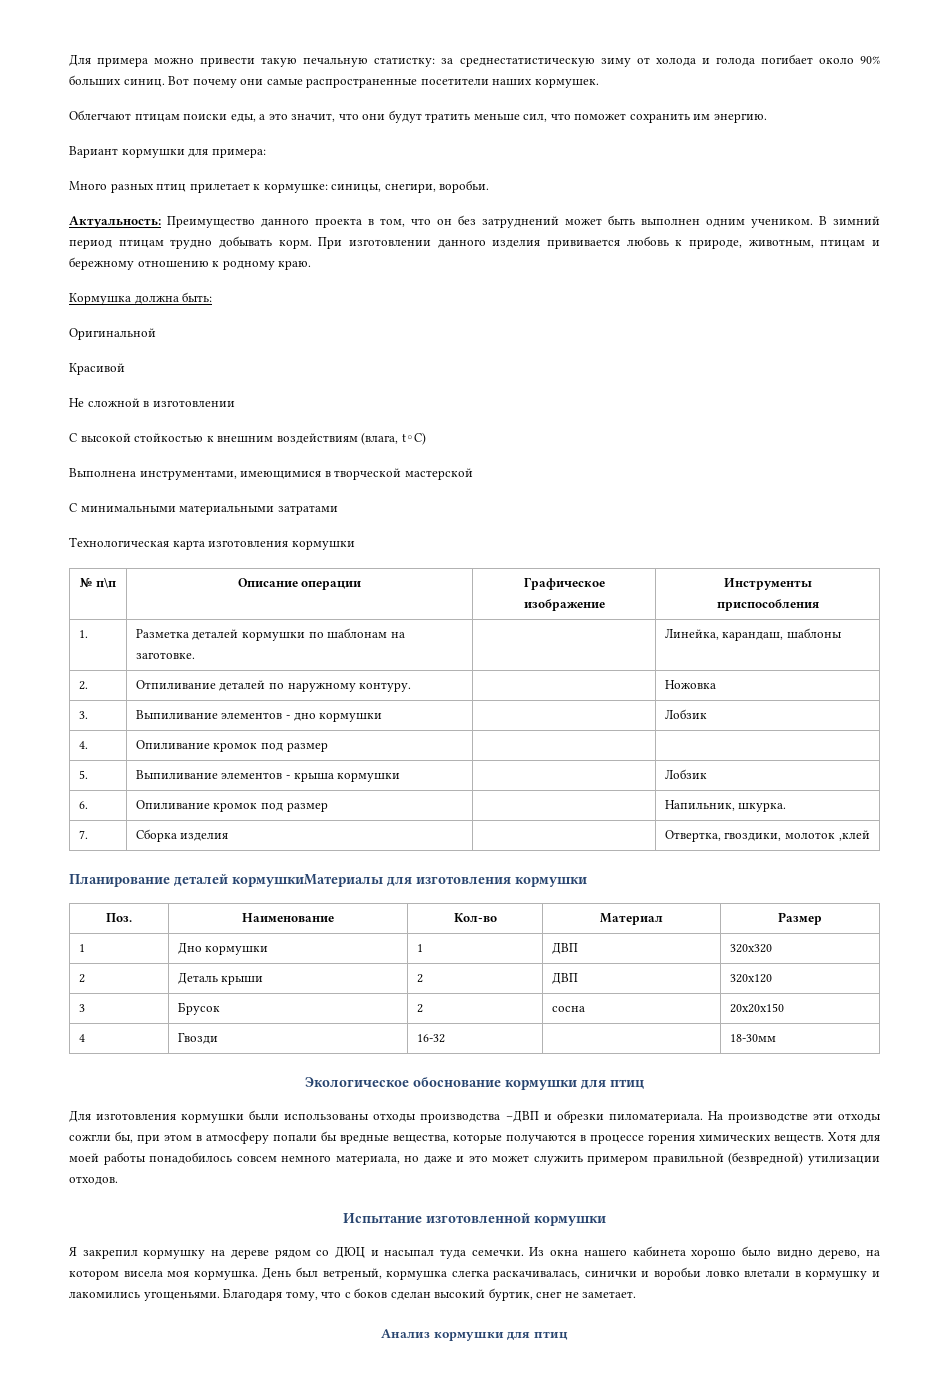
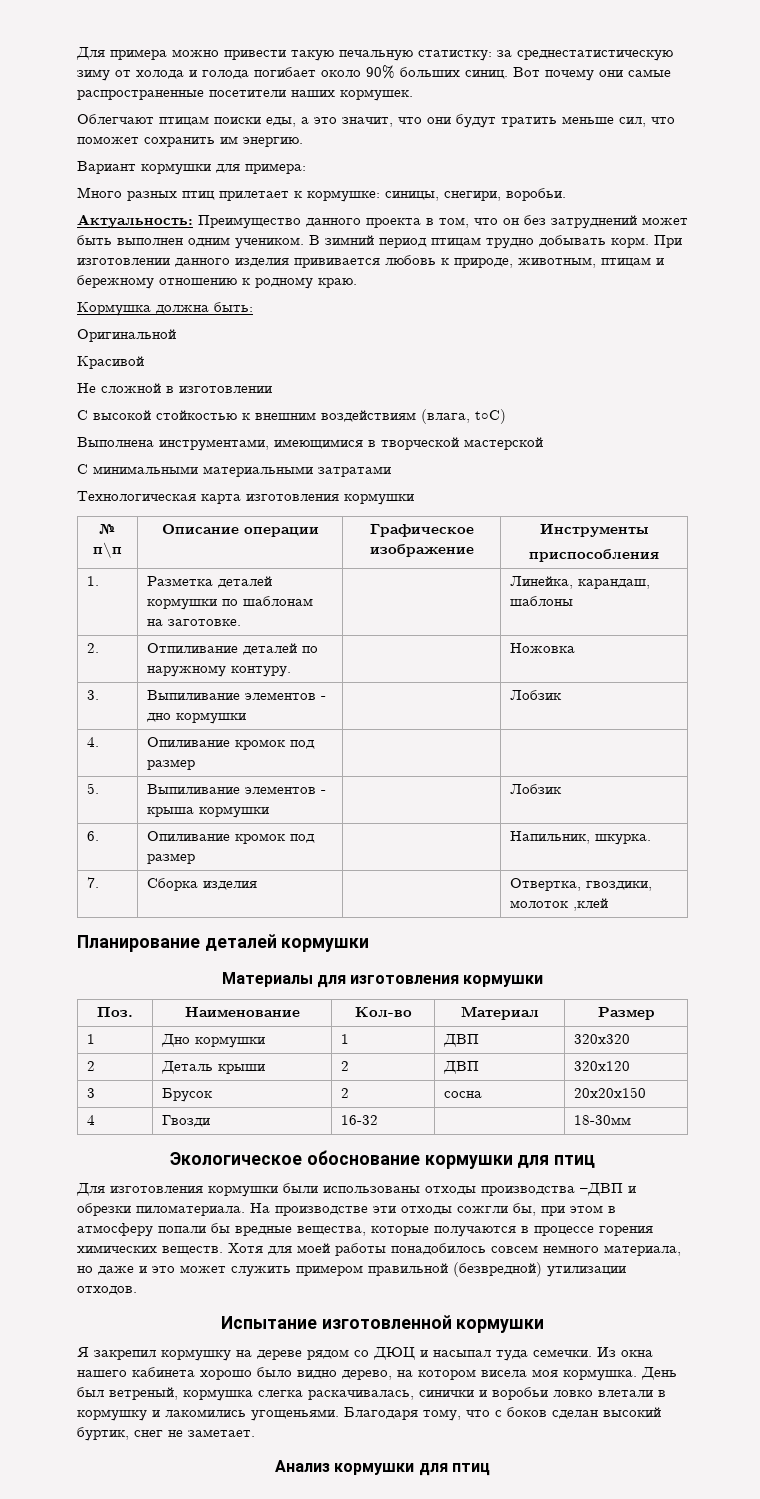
- Планирование деталей кормушкиМатериалы для изготовления кормушки
+ Планирование деталей кормушки
+ Материалы для изготовления кормушки

